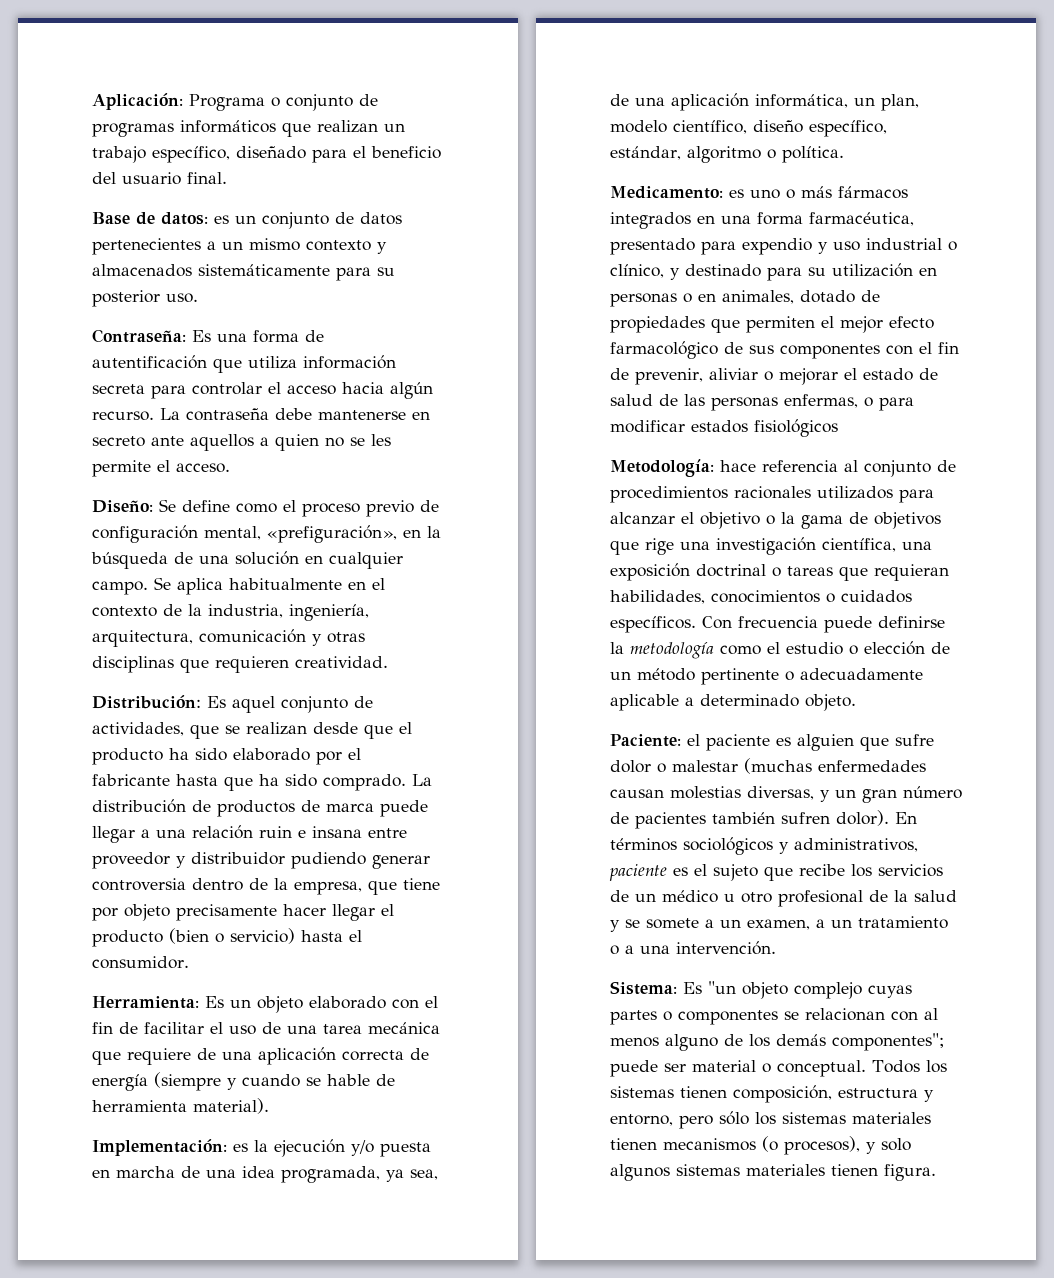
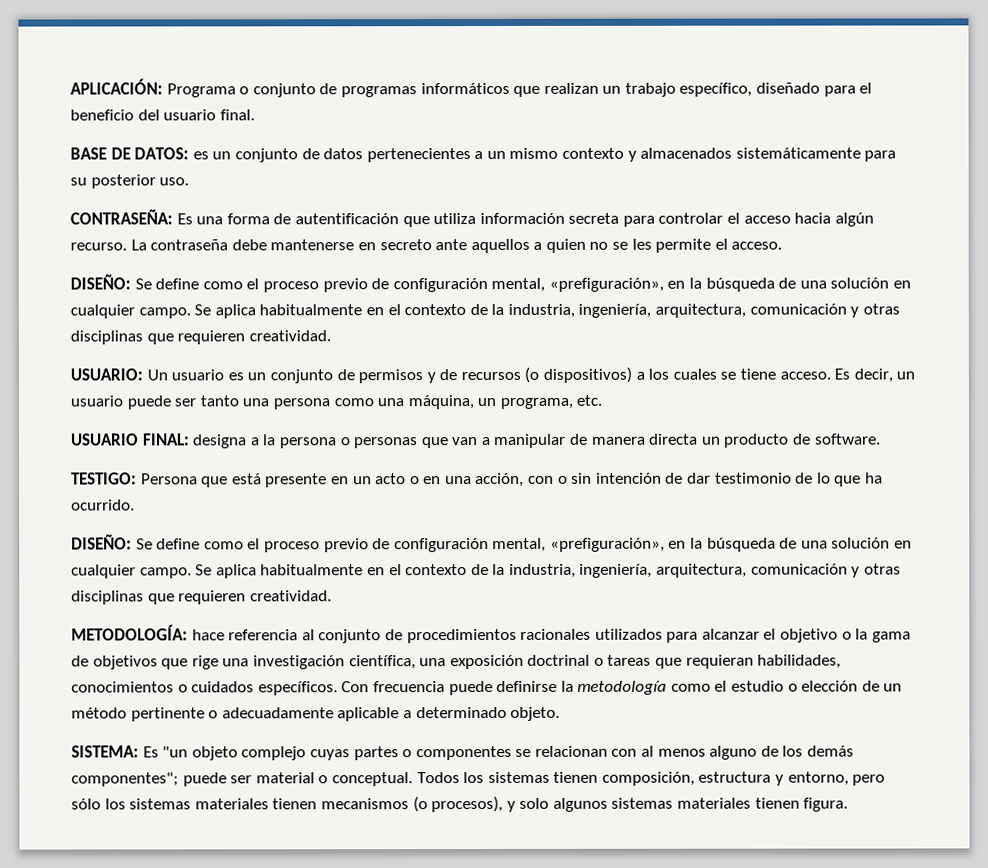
- Aplicación: Programa o conjunto de programas informáticos que realizan un trabajo específico, diseñado para el beneficio del usuario final.
+ APLICACIÓN: Programa o conjunto de programas informáticos que realizan un trabajo específico, diseñado para el beneficio del usuario final.
- Base de datos: es un conjunto de datos pertenecientes a un mismo contexto y almacenados sistemáticamente para su posterior uso.
+ BASE DE DATOS: es un conjunto de datos pertenecientes a un mismo contexto y almacenados sistemáticamente para su posterior uso.
- Contraseña: Es una forma de autentificación que utiliza información secreta para controlar el acceso hacia algún recurso.
+ CONTRASEÑA: Es una forma de autentificación que utiliza información secreta para controlar el acceso hacia algún recurso.
  La contraseña debe mantenerse en secreto ante aquellos a quien no se les permite el acceso.
- Diseño: Se define como el proceso previo de configuración mental, «prefiguración», en la búsqueda de una solución en cualquier campo.
+ DISEÑO: Se define como el proceso previo de configuración mental, «prefiguración», en la búsqueda de una solución en cualquier campo.
- Distribución: Es aquel conjunto de actividades, que se realizan desde que el producto ha sido elaborado por el fabricante hasta que ha sido comprado. La distribución de productos de marca puede llegar a una relación ruin e insana entre proveedor y distribuidor pudiendo generar controversia dentro de la empresa, que tiene por objeto precisamente hacer llegar el producto (bien o servicio) hasta el consumidor.
- Herramienta: Es un objeto elaborado con el fin de facilitar el uso de una tarea mecánica que requiere de una aplicación correcta de energía (siempre y cuando se hable de herramienta material).
- Implementación: es la ejecución y/o puesta en marcha de una idea programada, ya sea, de una aplicación informática, un plan, modelo científico, diseño específico, estándar, algoritmo o política.
- Medicamento: es uno o más fármacos integrados en una forma farmacéutica, presentado para expendio y uso industrial o clínico, y destinado para su utilización en personas o en animales, dotado de propiedades que permiten el mejor efecto farmacológico de sus componentes con el fin de prevenir, aliviar o mejorar el estado de salud de las personas enfermas, o para modificar estados fisiológicos
- Metodología: hace referencia al conjunto de procedimientos racionales utilizados para alcanzar el objetivo o la gama de objetivos que rige una investigación científica, una exposición doctrinal o tareas que requieran habilidades, conocimientos o cuidados específicos.
+ USUARIO: Un usuario es un conjunto de permisos y de recursos (o dispositivos) a los cuales se tiene acceso. Es decir, un usuario puede ser tanto una persona como una máquina, un programa, etc.
+ USUARIO FINAL: designa a la persona o personas que van a manipular de manera directa un producto de software.
+ TESTIGO: Persona que está presente en un acto o en una acción, con o sin intención de dar testimonio de lo que ha ocurrido.
+ DISEÑO: Se define como el proceso previo de configuración mental, «prefiguración», en la búsqueda de una solución en cualquier campo. Se aplica habitualmente en el contexto de la industria, ingeniería, arquitectura, comunicación y otras disciplinas que requieren creatividad.
+ METODOLOGÍA: hace referencia al conjunto de procedimientos racionales utilizados para alcanzar el objetivo o la gama de objetivos que rige una investigación científica, una exposición doctrinal o tareas que requieran habilidades, conocimientos o cuidados específicos.
- Paciente: el paciente es alguien que sufre dolor o malestar (muchas enfermedades causan molestias diversas, y un gran número de pacientes también sufren dolor). En términos sociológicos y administrativos, paciente es el sujeto que recibe los servicios de un médico u otro profesional de la salud y se somete a un examen, a un tratamiento o a una intervención.
- Sistema: Es "un objeto complejo cuyas partes o componentes se relacionan con al menos alguno de los demás componentes"; puede ser material o conceptual.
+ SISTEMA: Es "un objeto complejo cuyas partes o componentes se relacionan con al menos alguno de los demás componentes"; puede ser material o conceptual.

